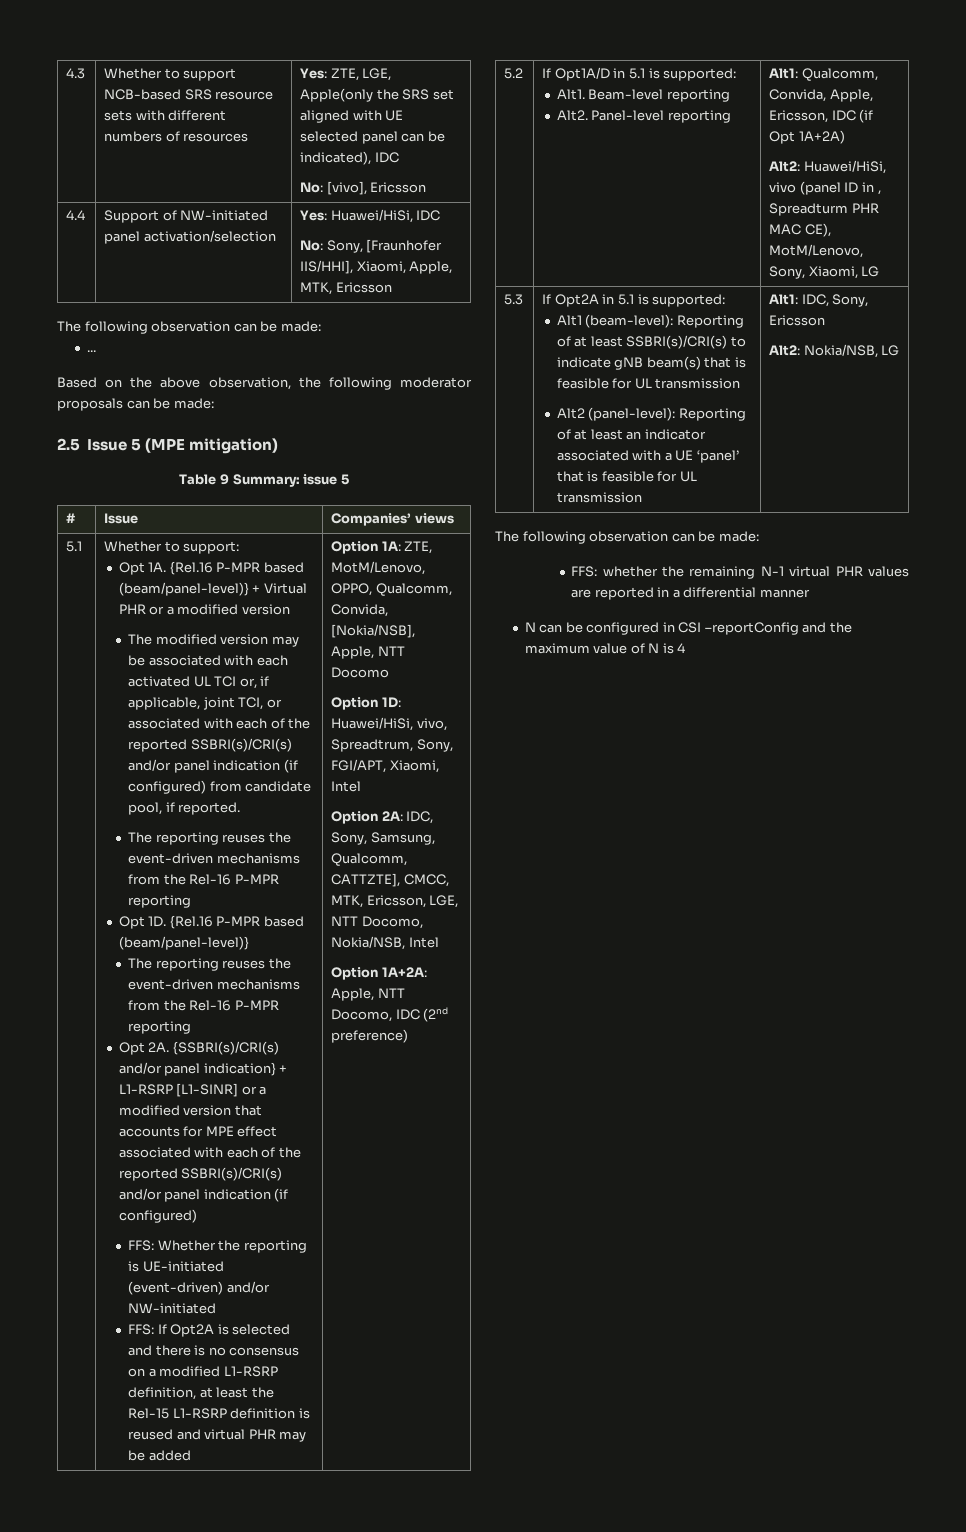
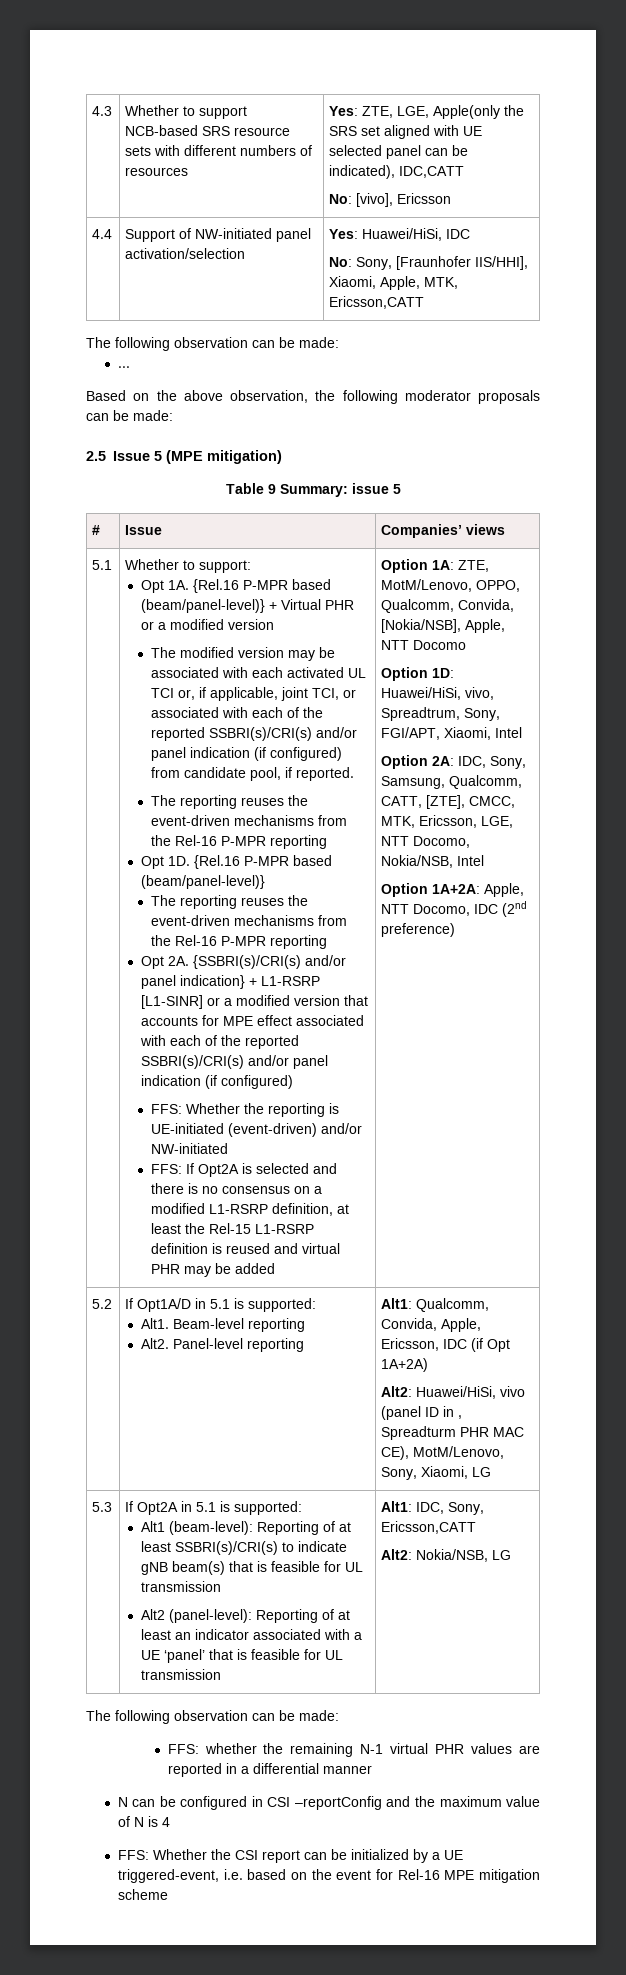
- 4.3 | Whether to support NCB-based SRS resource sets with different numbers of resources | Yes: ZTE, LGE, Apple(only the SRS set aligned with UE selected panel can be indicated), IDC
+ 4.3 | Whether to support NCB-based SRS resource sets with different numbers of resources | Yes: ZTE, LGE, Apple(only the SRS set aligned with UE selected panel can be indicated), IDC,CATT
  4.4 | Support of NW-initiated panel activation/selection | Yes: Huawei/HiSi, IDC
- No: Sony, [Fraunhofer IIS/HHI], Xiaomi, Apple, MTK, Ericsson
+ No: Sony, [Fraunhofer IIS/HHI], Xiaomi, Apple, MTK, Ericsson,CATT
- Option 2A: IDC, Sony, Samsung, Qualcomm, CATTZTE], CMCC, MTK, Ericsson, LGE, NTT Docomo, Nokia/NSB, Intel
+ Option 2A: IDC, Sony, Samsung, Qualcomm, CATT, [ZTE], CMCC, MTK, Ericsson, LGE, NTT Docomo, Nokia/NSB, Intel
- Alt1: IDC, Sony, Ericsson
+ Alt1: IDC, Sony, Ericsson,CATT
+ FFS: Whether the CSI report can be initialized by a UE triggered-event, i.e. based on the event for Rel-16 MPE mitigation scheme

